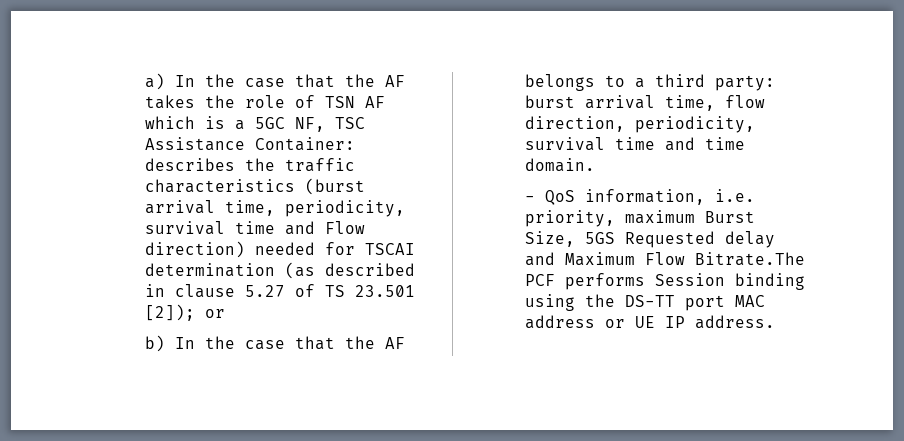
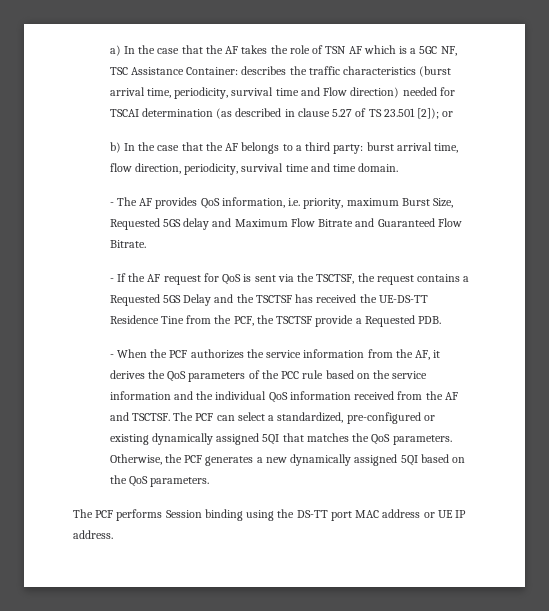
- - QoS information, i.e. priority, maximum Burst Size, 5GS Requested delay and Maximum Flow Bitrate.The PCF performs Session binding using the DS-TT port MAC address or UE IP address.
+ - The AF provides QoS information, i.e. priority, maximum Burst Size, Requested 5GS delay and Maximum Flow Bitrate and Guaranteed Flow Bitrate.
+ - If the AF request for QoS is sent via the TSCTSF, the request contains a Requested 5GS Delay and the TSCTSF has received the UE-DS-TT Residence Tine from the PCF, the TSCTSF provide a Requested PDB.
+ - When the PCF authorizes the service information from the AF, it derives the QoS parameters of the PCC rule based on the service information and the individual QoS information received from the AF and TSCTSF. The PCF can select a standardized, pre-configured or existing dynamically assigned 5QI that matches the QoS parameters. Otherwise, the PCF generates a new dynamically assigned 5QI based on the QoS parameters.
+ The PCF performs Session binding using the DS-TT port MAC address or UE IP address.

